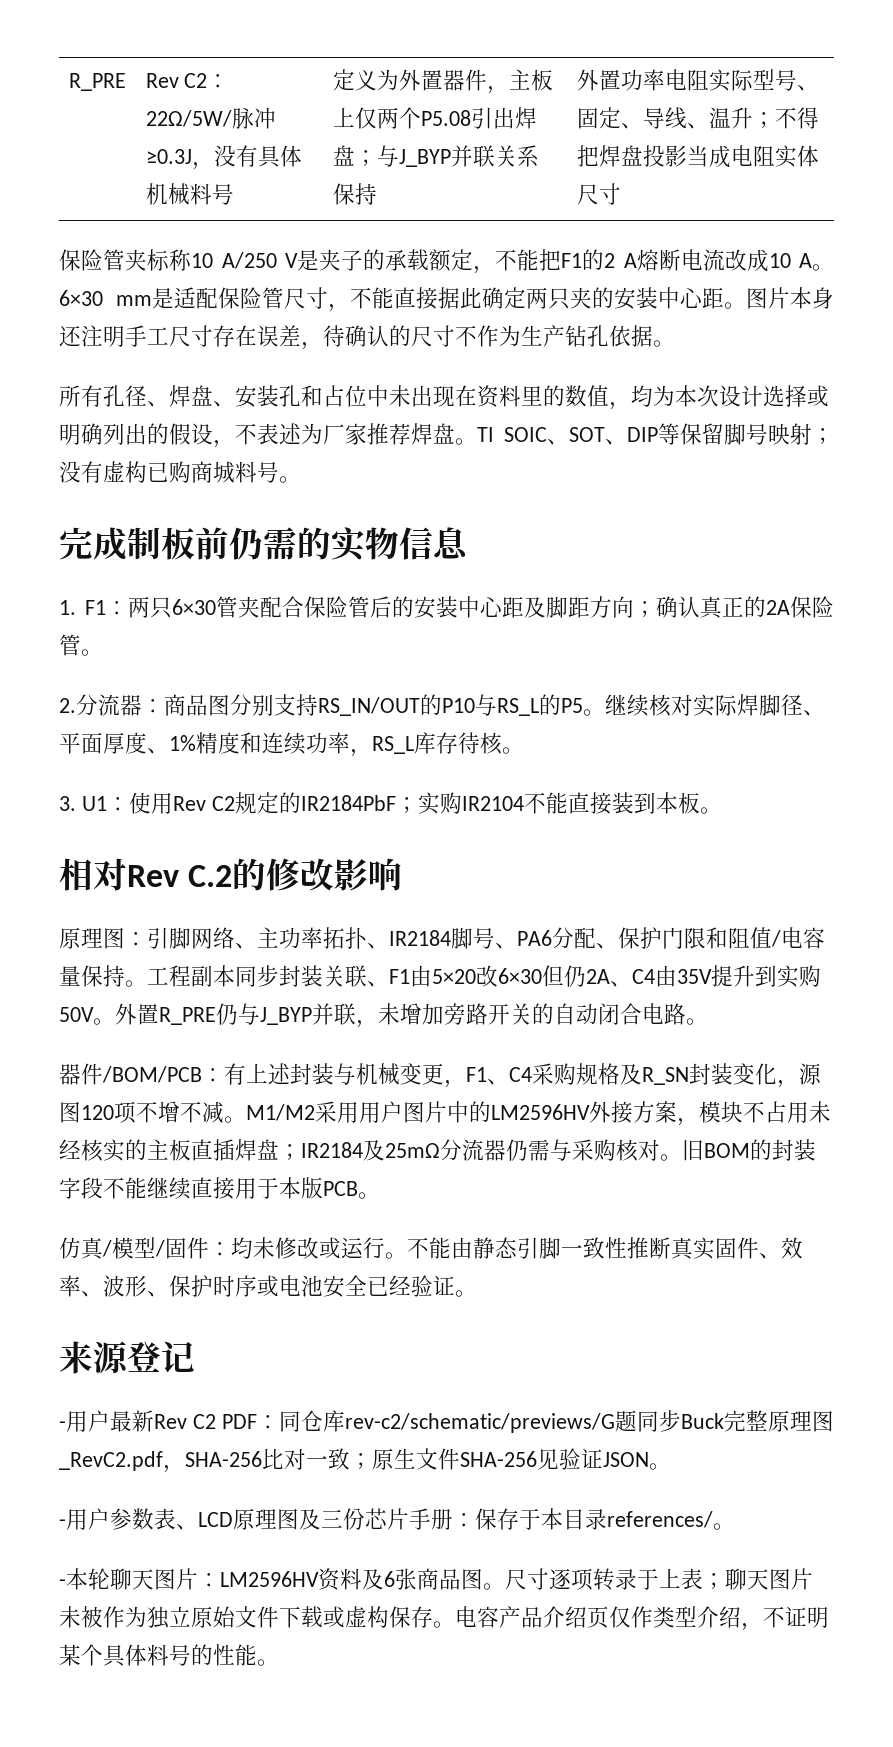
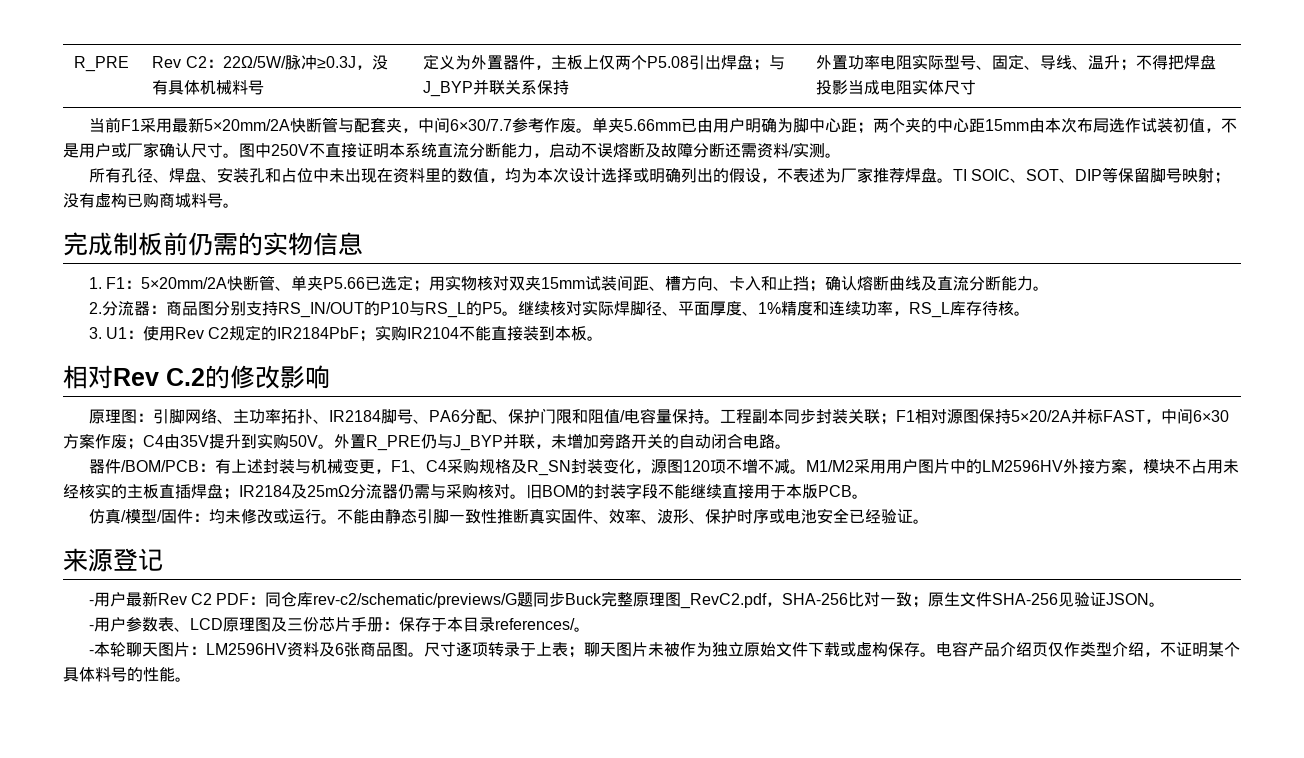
- 保险管夹标称10 A/250 V是夹子的承载额定，不能把F1的2 A熔断电流改成10 A。6×30 mm是适配保险管尺寸，不能直接据此确定两只夹的安装中心距。图片本身还注明手工尺寸存在误差，待确认的尺寸不作为生产钻孔依据。
+ 当前F1采用最新5×20mm/2A快断管与配套夹，中间6×30/7.7参考作废。单夹5.66mm已由用户明确为脚中心距；两个夹的中心距15mm由本次布局选作试装初值，不是用户或厂家确认尺寸。图中250V不直接证明本系统直流分断能力，启动不误熔断及故障分断还需资料/实测。
- 1. F1：两只6×30管夹配合保险管后的安装中心距及脚距方向；确认真正的2A保险管。
+ 1. F1：5×20mm/2A快断管、单夹P5.66已选定；用实物核对双夹15mm试装间距、槽方向、卡入和止挡；确认熔断曲线及直流分断能力。
- 工程副本同步封装关联、F1由5×20改6×30但仍2A、C4由35V提升到实购50V。
+ 工程副本同步封装关联；F1相对源图保持5×20/2A并标FAST，中间6×30方案作废；C4由35V提升到实购50V。

